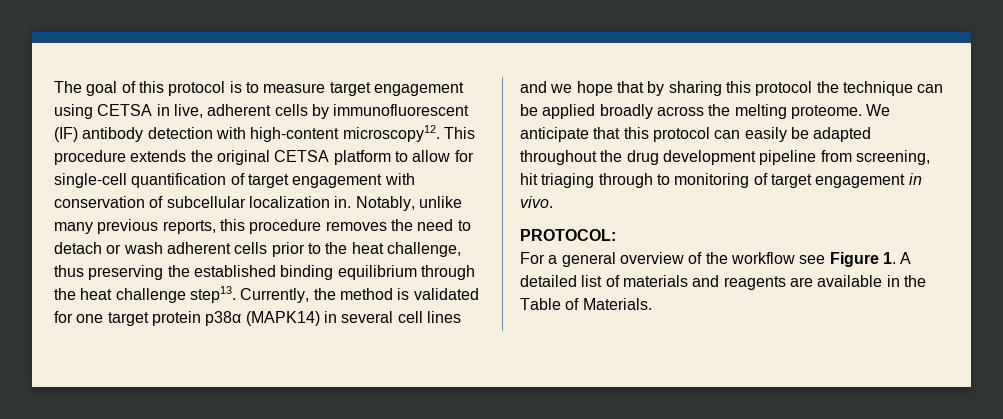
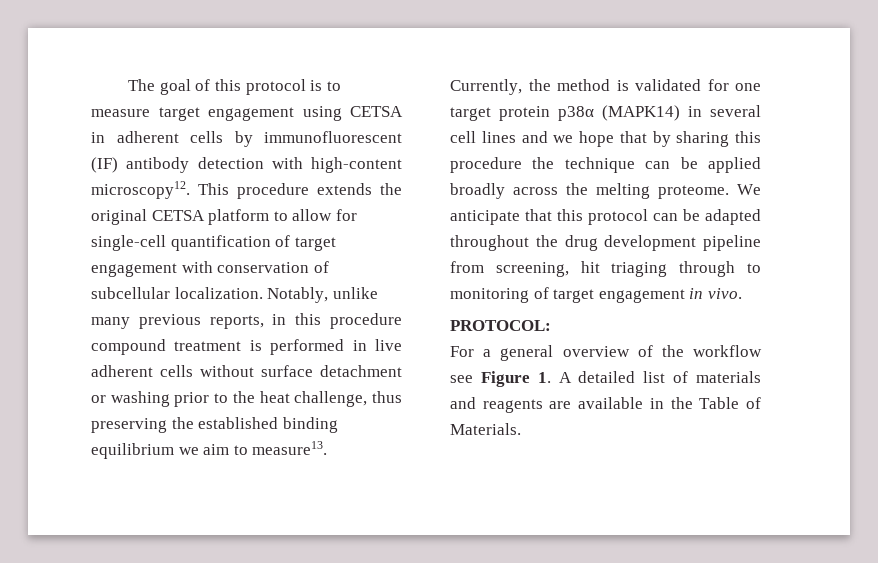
- The goal of this protocol is to measure target engagement using CETSA in live, adherent cells by immunofluorescent (IF) antibody detection with high-content microscopy12.
+ The goal of this protocol is to measure target engagement using CETSA in adherent cells by immunofluorescent (IF) antibody detection with high-content microscopy12.
- This procedure extends the original CETSA platform to allow for single-cell quantification of target engagement with conservation of subcellular localization in.
+ This procedure extends the original CETSA platform to allow for single-cell quantification of target engagement with conservation of subcellular localization.
- Notably, unlike many previous reports, this procedure removes the need to detach or wash adherent cells prior to the heat challenge, thus preserving the established binding equilibrium through the heat challenge step13.
+ Notably, unlike many previous reports, in this procedure compound treatment is performed in live adherent cells without surface detachment or washing prior to the heat challenge, thus preserving the established binding equilibrium we aim to measure13.
- Currently, the method is validated for one target protein p38α (MAPK14) in several cell lines and we hope that by sharing this protocol the technique can be applied broadly across the melting proteome.
+ Currently, the method is validated for one target protein p38α (MAPK14) in several cell lines and we hope that by sharing this procedure the technique can be applied broadly across the melting proteome.
- We anticipate that this protocol can easily be adapted throughout the drug development pipeline from screening, hit triaging through to monitoring of target engagement in vivo.
+ We anticipate that this protocol can be adapted throughout the drug development pipeline from screening, hit triaging through to monitoring of target engagement in vivo.

